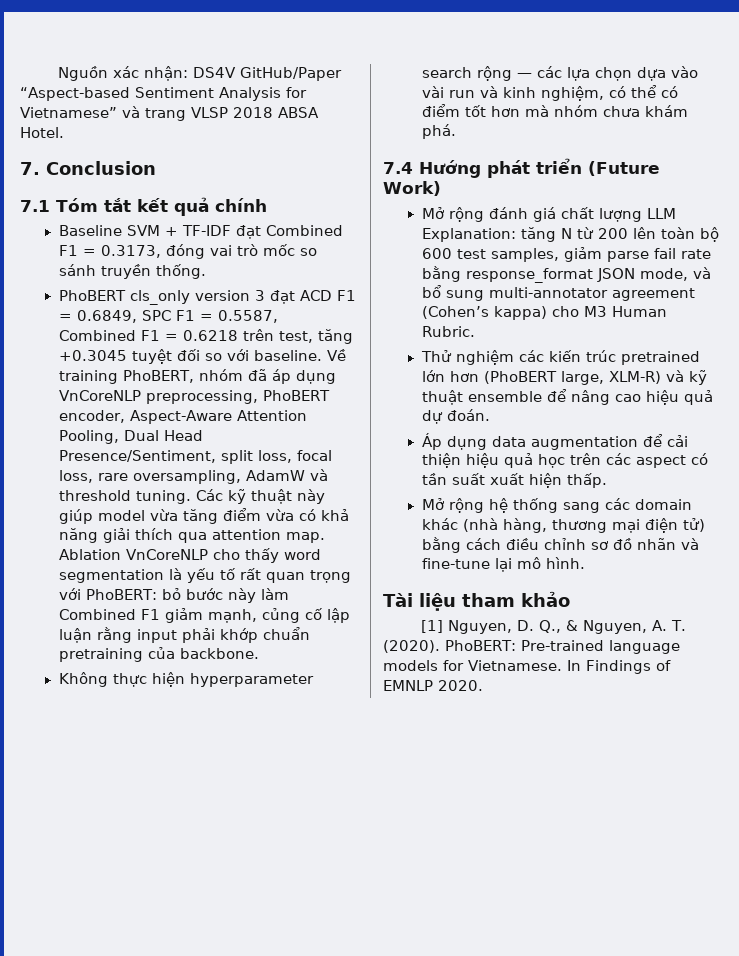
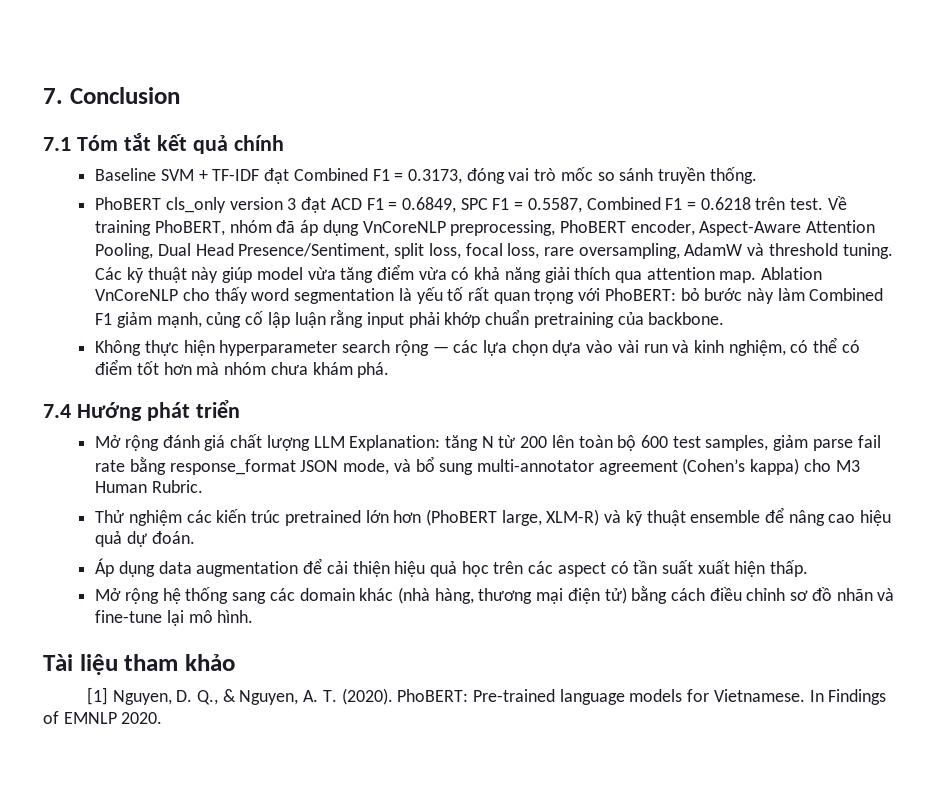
- Nguồn xác nhận: DS4V GitHub/Paper “Aspect-based Sentiment Analysis for Vietnamese” và trang VLSP 2018 ABSA Hotel.
- PhoBERT cls_only version 3 đạt ACD F1 = 0.6849, SPC F1 = 0.5587, Combined F1 = 0.6218 trên test, tăng +0.3045 tuyệt đối so với baseline.
+ PhoBERT cls_only version 3 đạt ACD F1 = 0.6849, SPC F1 = 0.5587, Combined F1 = 0.6218 trên test.
- 7.4 Hướng phát triển (Future Work)
+ 7.4 Hướng phát triển

